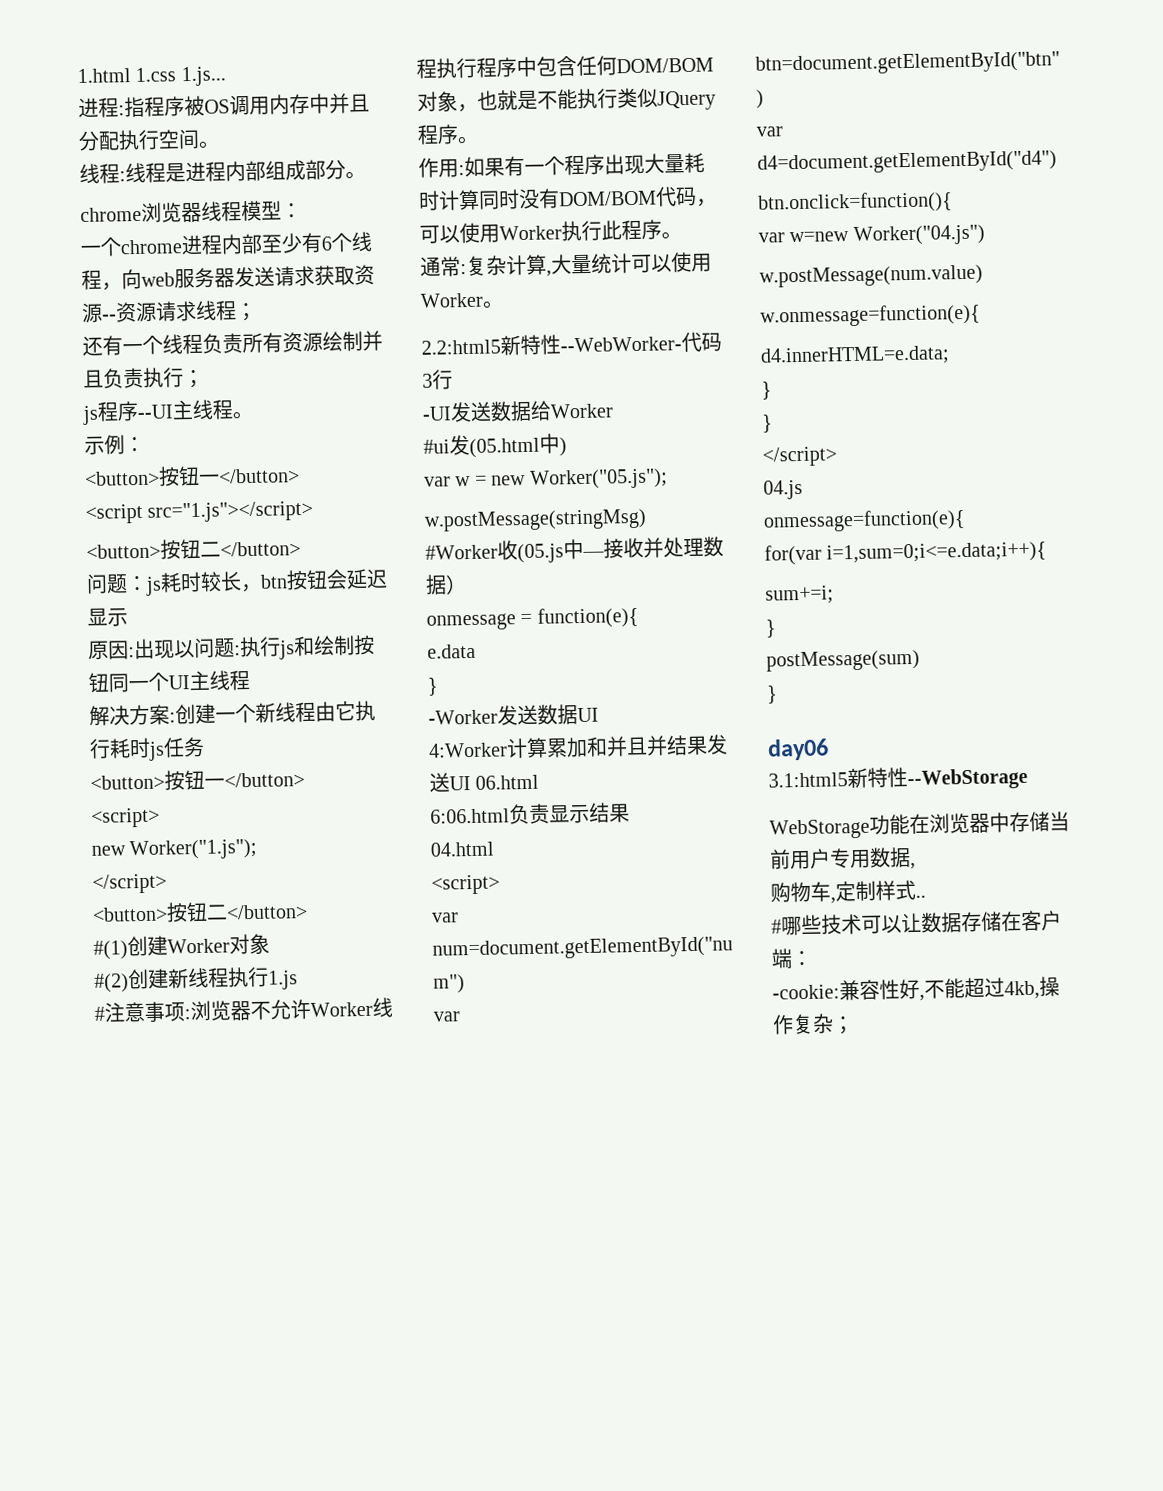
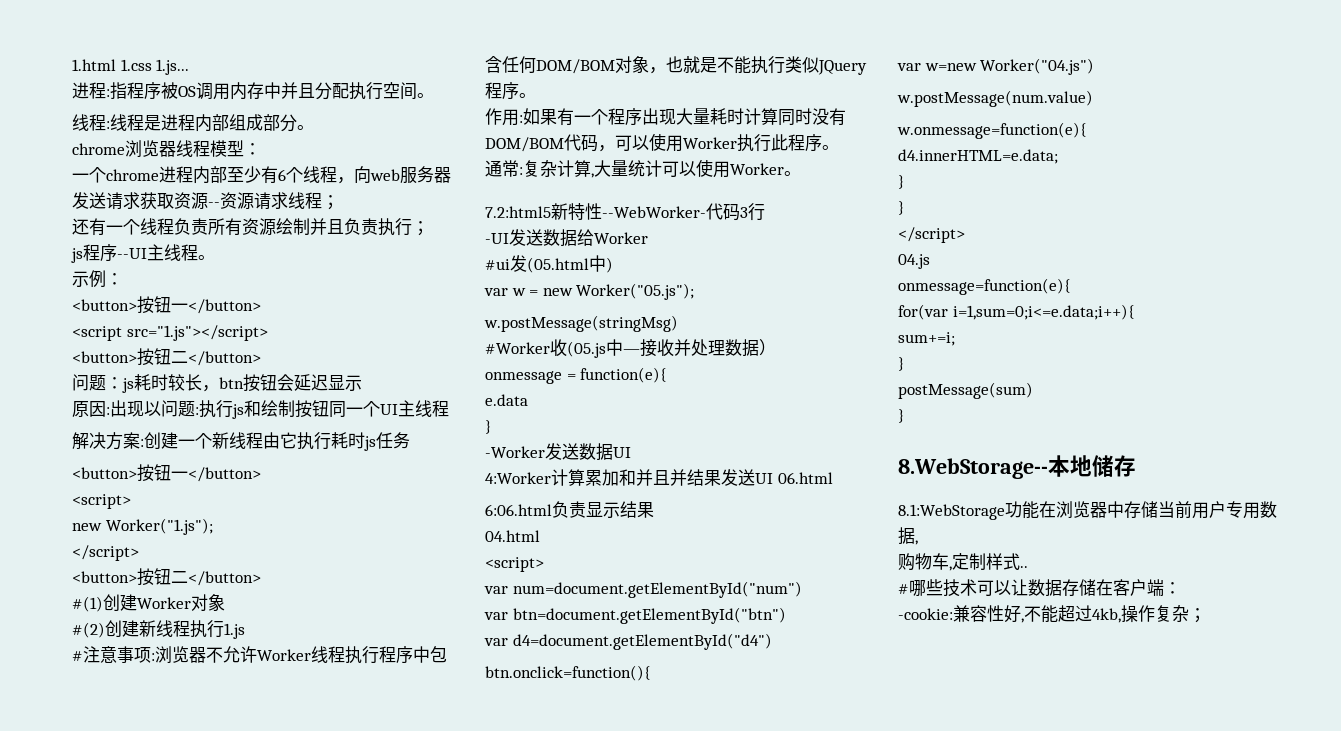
- 2.2:html5新特性--WebWorker-代码3行
+ 7.2:html5新特性--WebWorker-代码3行
- day06
- 3.1:html5新特性--WebStorage
- WebStorage功能在浏览器中存储当前用户专用数据,
+ 8.WebStorage--本地储存
+ 8.1:WebStorage功能在浏览器中存储当前用户专用数据,

